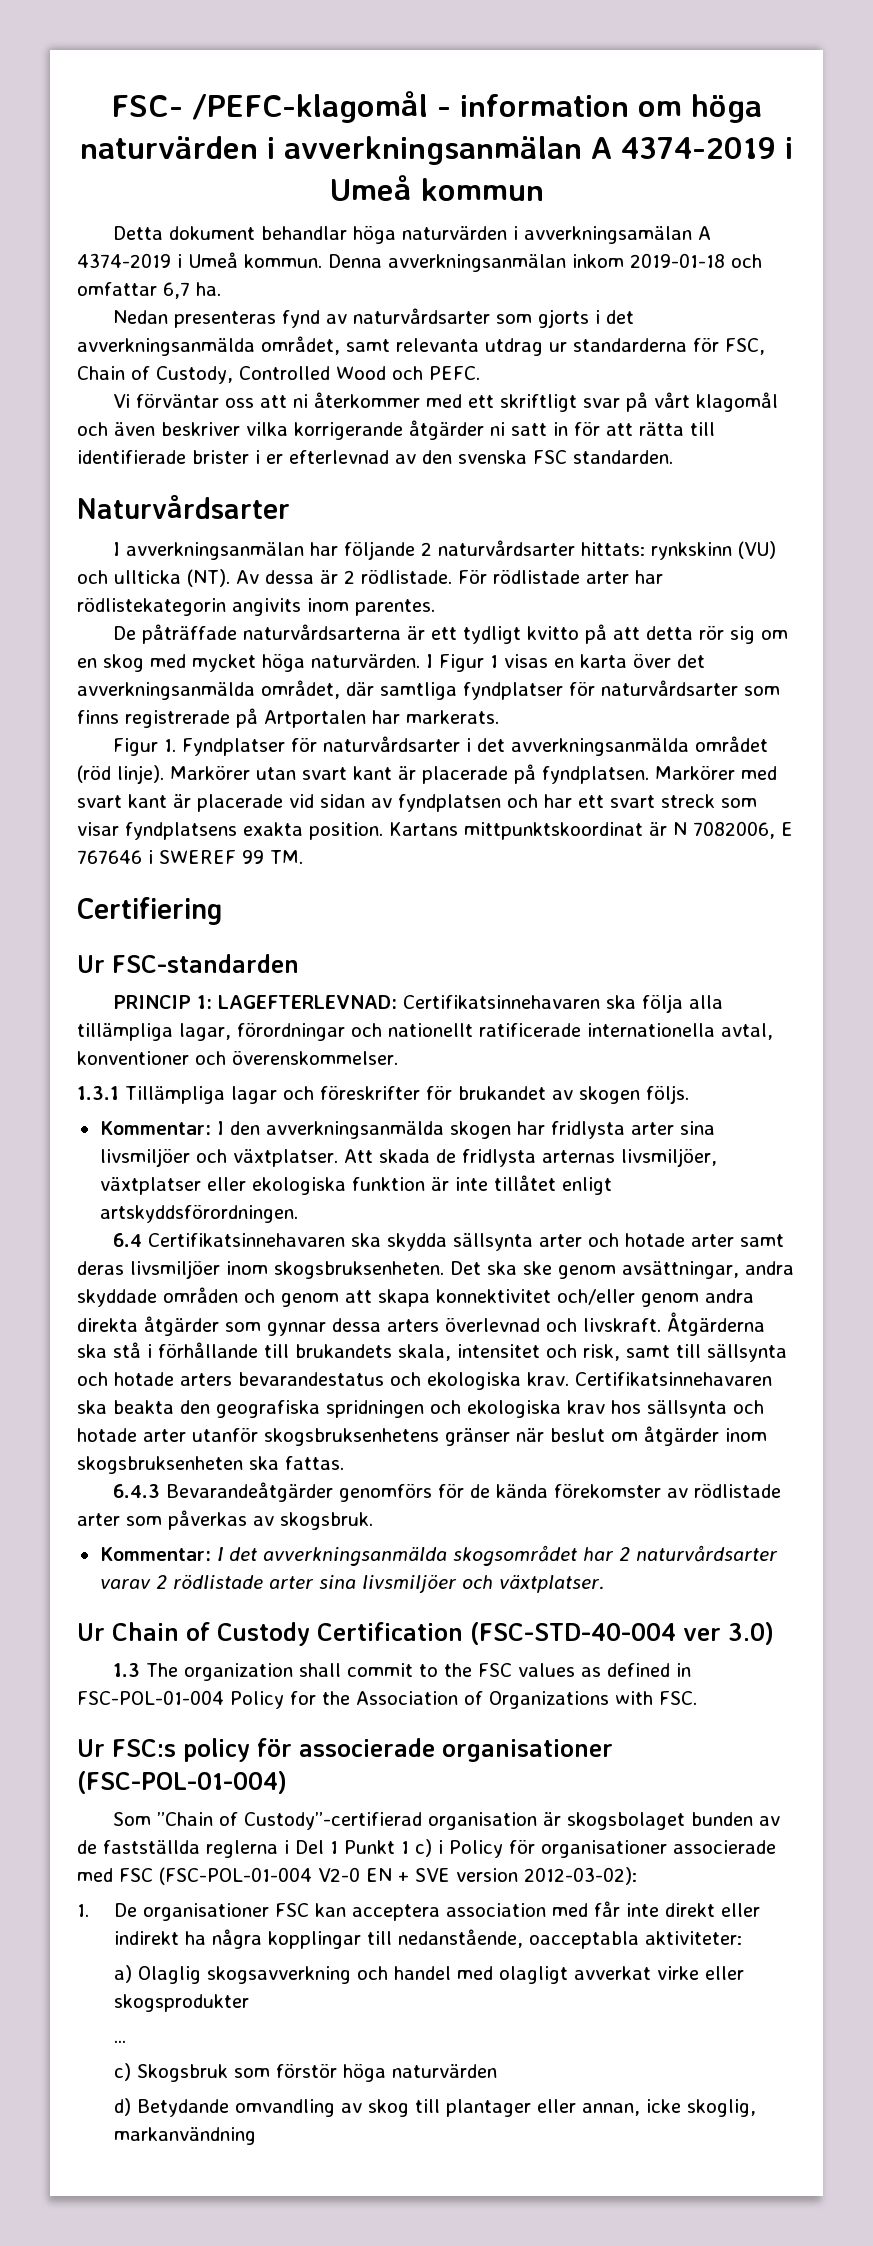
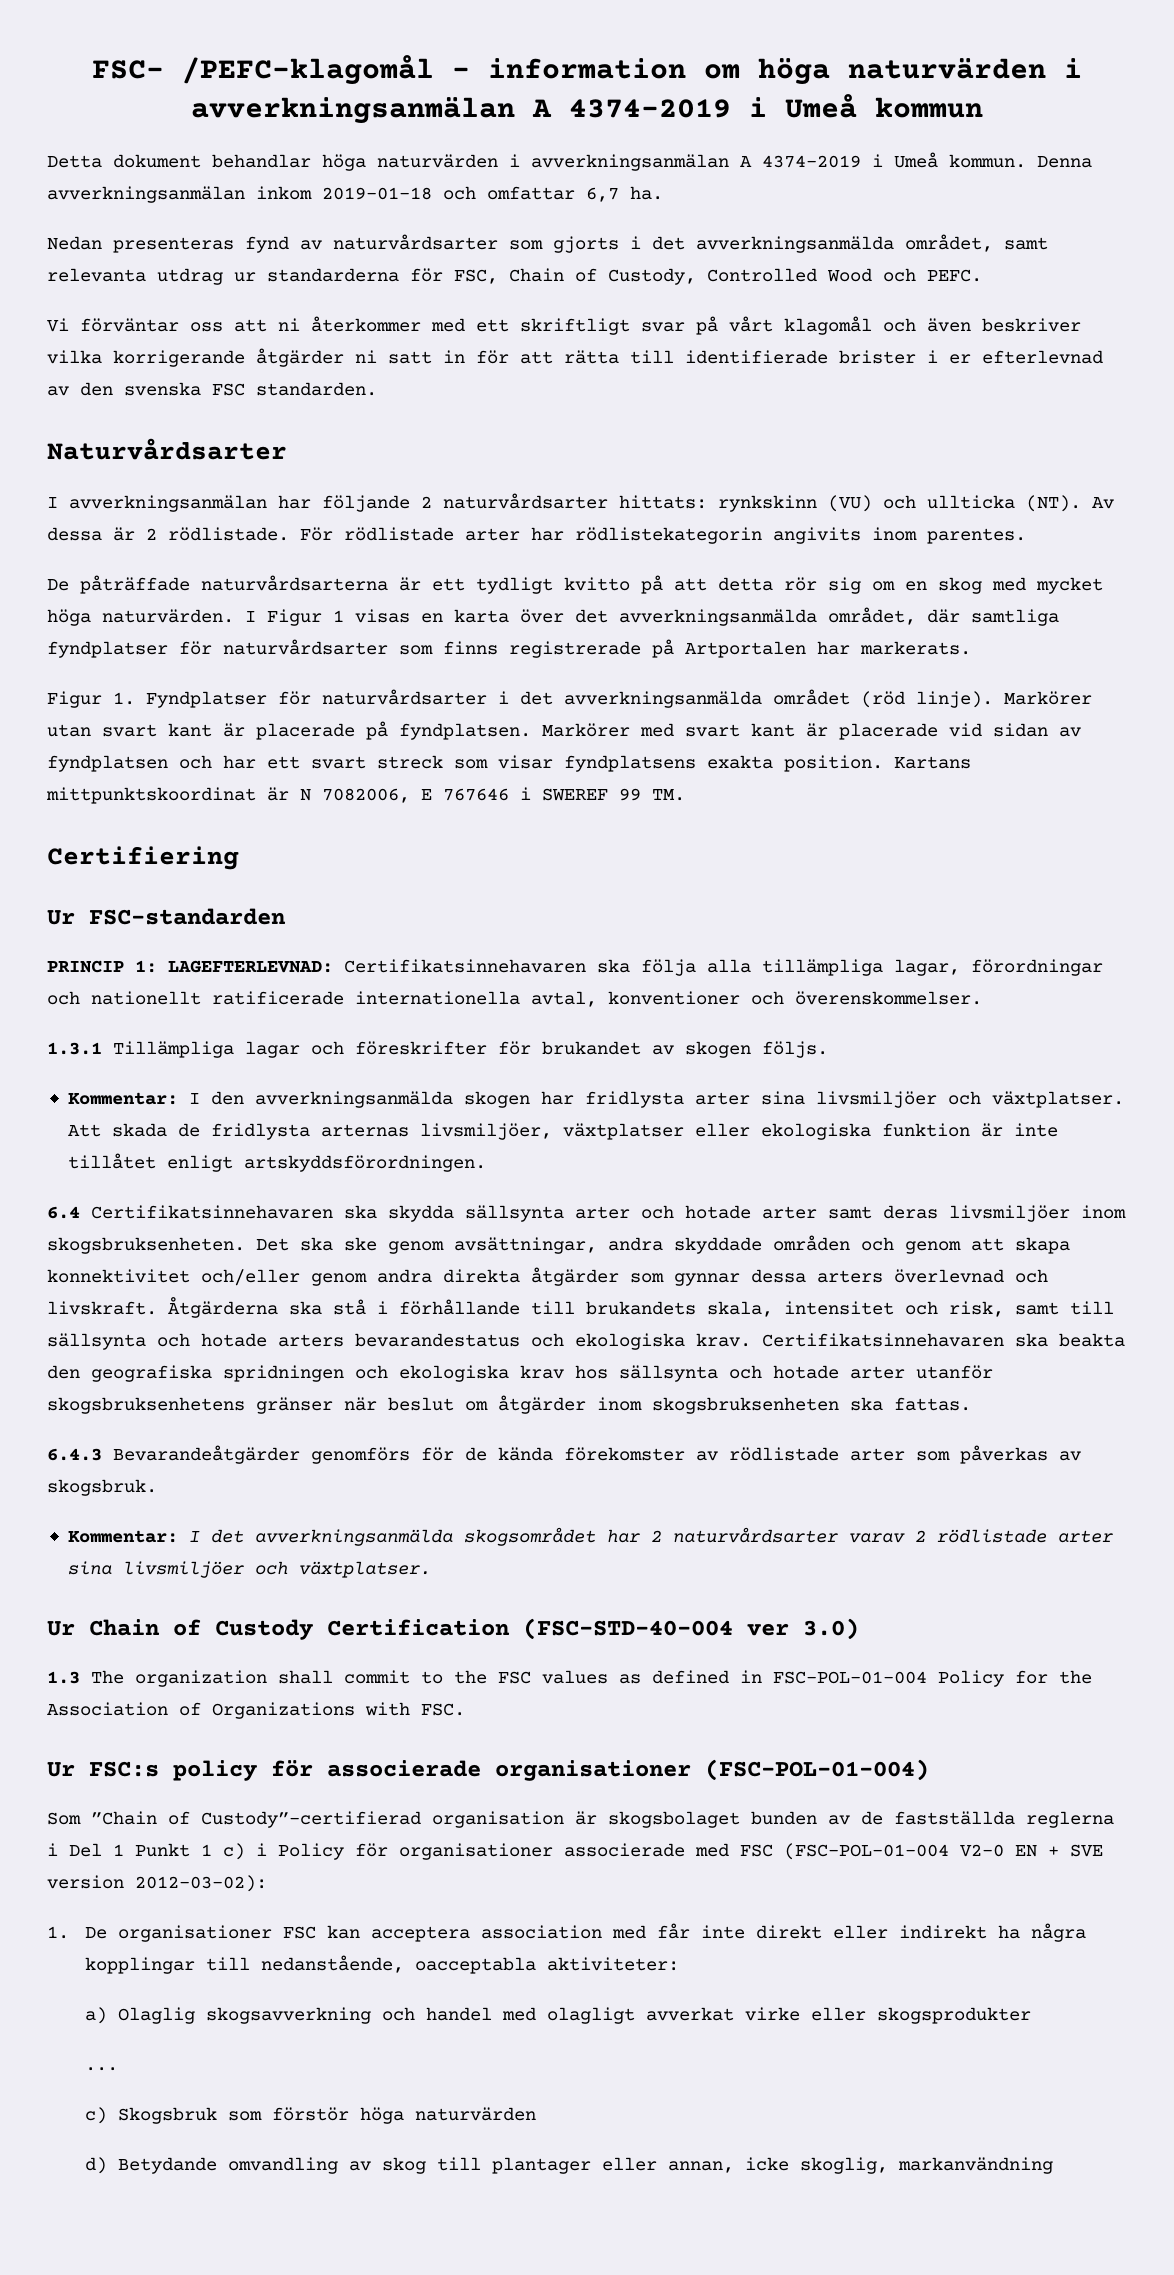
- Detta dokument behandlar höga naturvärden i avverkningsamälan A 4374-2019 i Umeå kommun.
+ Detta dokument behandlar höga naturvärden i avverkningsanmälan A 4374-2019 i Umeå kommun.

